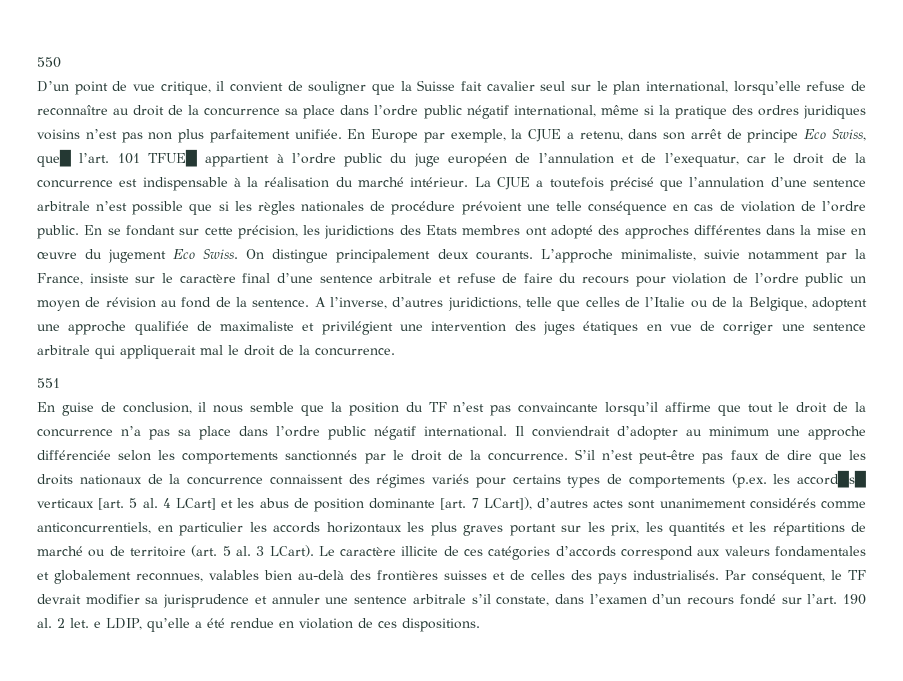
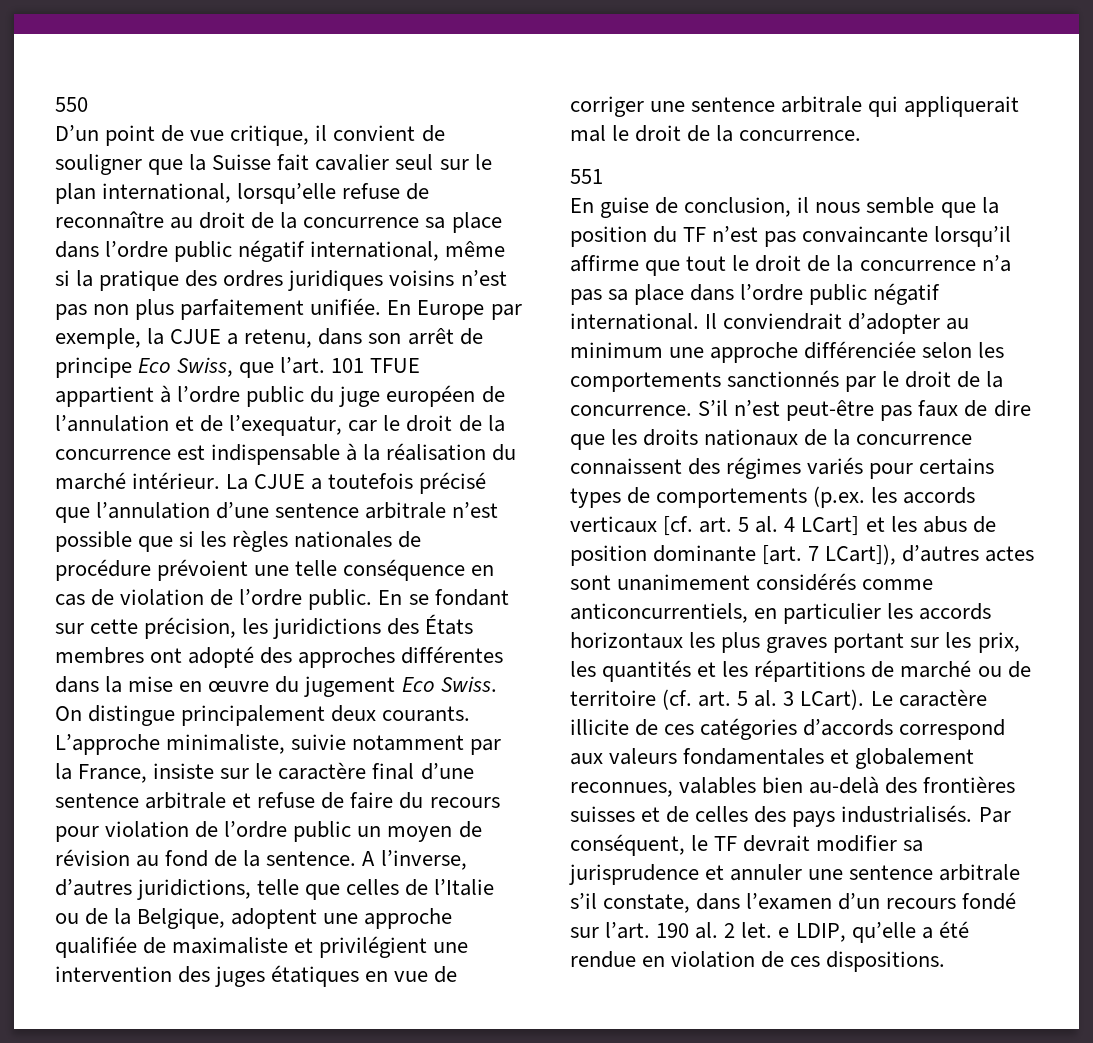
- En Europe par exemple, la CJUE a retenu, dans son arrêt de principe Eco Swiss, que█ l’art.
+ En Europe par exemple, la CJUE a retenu, dans son arrêt de principe Eco Swiss, que l’art.
- 101 TFUE█ appartient à l’ordre public du juge européen de l’annulation et de l’exequatur, car le droit de la concurrence est indispensable à la réalisation du marché intérieur.
+ 101 TFUE appartient à l’ordre public du juge européen de l’annulation et de l’exequatur, car le droit de la concurrence est indispensable à la réalisation du marché intérieur.
- En se fondant sur cette précision, les juridictions des Etats membres ont adopté des approches différentes dans la mise en œuvre du jugement Eco Swiss.
+ En se fondant sur cette précision, les juridictions des États membres ont adopté des approches différentes dans la mise en œuvre du jugement Eco Swiss.
- S’il n’est peut-être pas faux de dire que les droits nationaux de la concurrence connaissent des régimes variés pour certains types de comportements (p.ex. les accord█s█ verticaux [art. 5 al. 4 LCart] et les abus de position dominante [art. 7 LCart]), d’autres actes sont unanimement considérés comme anticoncurrentiels, en particulier les accords horizontaux les plus graves portant sur les prix, les quantités et les répartitions de marché ou de territoire (art. 5 al. 3 LCart).
+ S’il n’est peut-être pas faux de dire que les droits nationaux de la concurrence connaissent des régimes variés pour certains types de comportements (p.ex. les accords verticaux [cf. art. 5 al. 4 LCart] et les abus de position dominante [art. 7 LCart]), d’autres actes sont unanimement considérés comme anticoncurrentiels, en particulier les accords horizontaux les plus graves portant sur les prix, les quantités et les répartitions de marché ou de territoire (cf. art. 5 al. 3 LCart).

